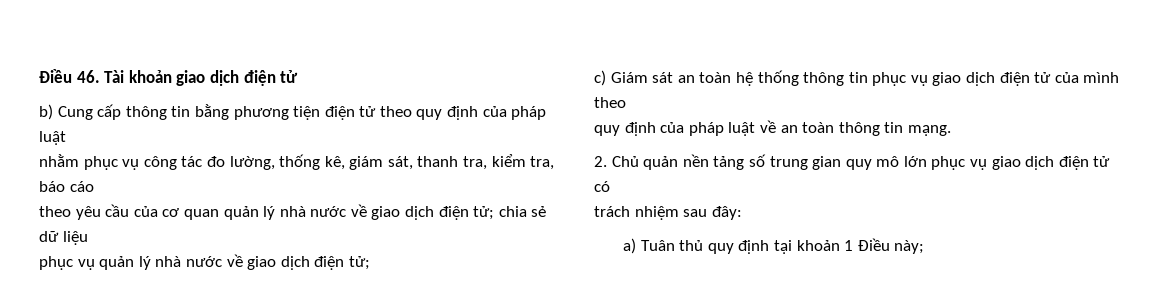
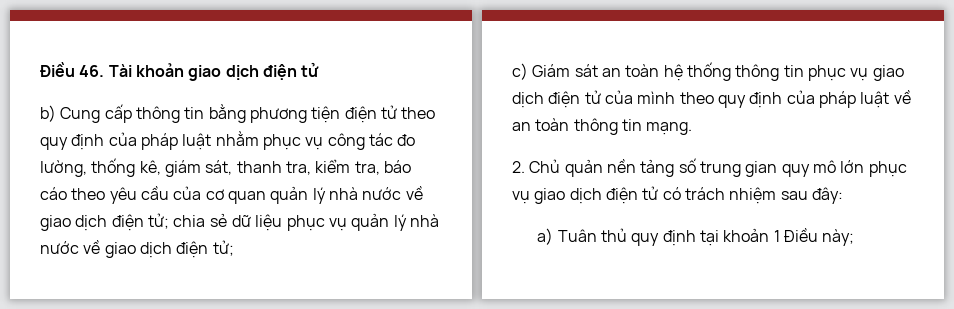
- b) Cung cấp thông tin bằng phương tiện điện tử theo quy định của pháp luật
- nhằm phục vụ công tác đo lường, thống kê, giám sát, thanh tra, kiểm tra, báo cáo
- theo yêu cầu của cơ quan quản lý nhà nước về giao dịch điện tử;
+ b) Cung cấp thông tin bằng phương tiện điện tử theo quy định của pháp luật nhằm phục vụ công tác đo lường, thống kê, giám sát, thanh tra, kiểm tra, báo cáo theo yêu cầu của cơ quan quản lý nhà nước về giao dịch điện tử;
- chia sẻ dữ liệu
- phục vụ quản lý nhà nước về giao dịch điện tử;
+ chia sẻ dữ liệu phục vụ quản lý nhà nước về giao dịch điện tử;
- c) Giám sát an toàn hệ thống thông tin phục vụ giao dịch điện tử của mình theo
- quy định của pháp luật về an toàn thông tin mạng.
+ c) Giám sát an toàn hệ thống thông tin phục vụ giao dịch điện tử của mình theo quy định của pháp luật về an toàn thông tin mạng.
- 2. Chủ quản nền tảng số trung gian quy mô lớn phục vụ giao dịch điện tử có
- trách nhiệm sau đây:
+ 2. Chủ quản nền tảng số trung gian quy mô lớn phục vụ giao dịch điện tử có trách nhiệm sau đây:

